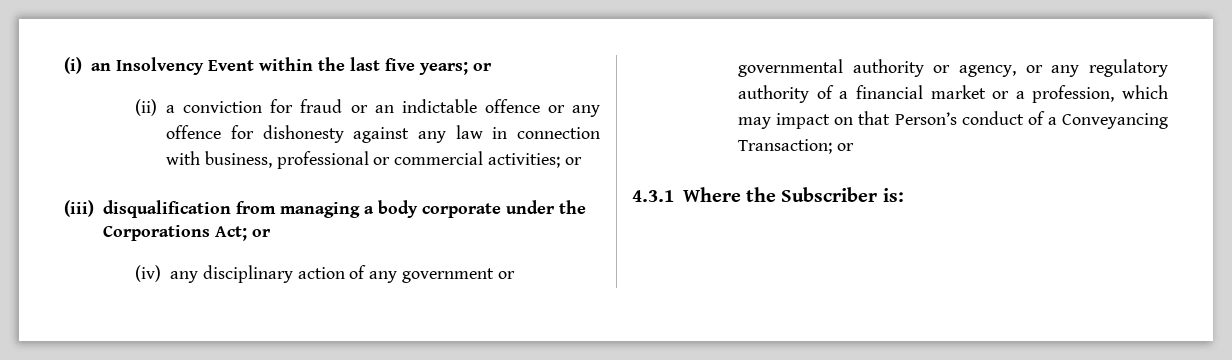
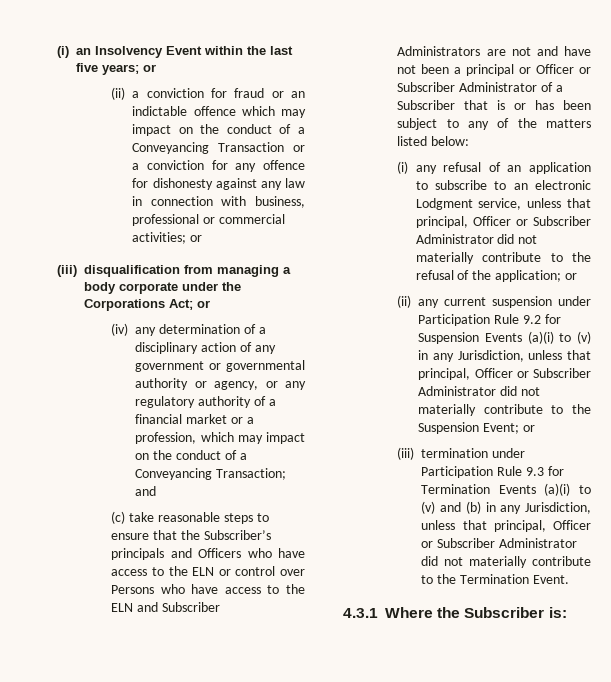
- (ii) a conviction for fraud or an indictable offence or any offence for dishonesty against any law in connection with business, professional or commercial activities; or
+ (ii) a conviction for fraud or an indictable offence which may impact on the conduct of a Conveyancing Transaction or a conviction for any offence for dishonesty against any law in connection with business, professional or commercial activities; or
- (iv) any disciplinary action of any government or governmental authority or agency, or any regulatory authority of a financial market or a profession, which may impact on that Person’s conduct of a Conveyancing Transaction; or
+ (iv) any determination of a disciplinary action of any government or governmental authority or agency, or any regulatory authority of a financial market or a profession, which may impact on the conduct of a Conveyancing Transaction; and
+ (c) take reasonable steps to ensure that the Subscriber’s principals and Officers who have access to the ELN or control over Persons who have access to the ELN and Subscriber Administrators are not and have not been a principal or Officer or Subscriber Administrator of a Subscriber that is or has been subject to any of the matters listed below:
+ (i) any refusal of an application to subscribe to an electronic Lodgment service, unless that principal, Officer or Subscriber Administrator did not materially contribute to the refusal of the application; or
+ (ii) any current suspension under Participation Rule 9.2 for Suspension Events (a)(i) to (v) in any Jurisdiction, unless that principal, Officer or Subscriber Administrator did not materially contribute to the Suspension Event; or
+ (iii) termination under Participation Rule 9.3 for Termination Events (a)(i) to (v) and (b) in any Jurisdiction, unless that principal, Officer or Subscriber Administrator did not materially contribute to the Termination Event.

